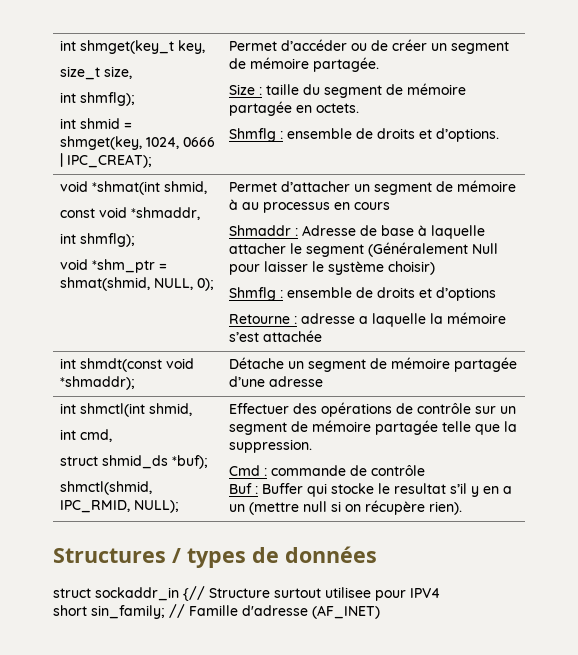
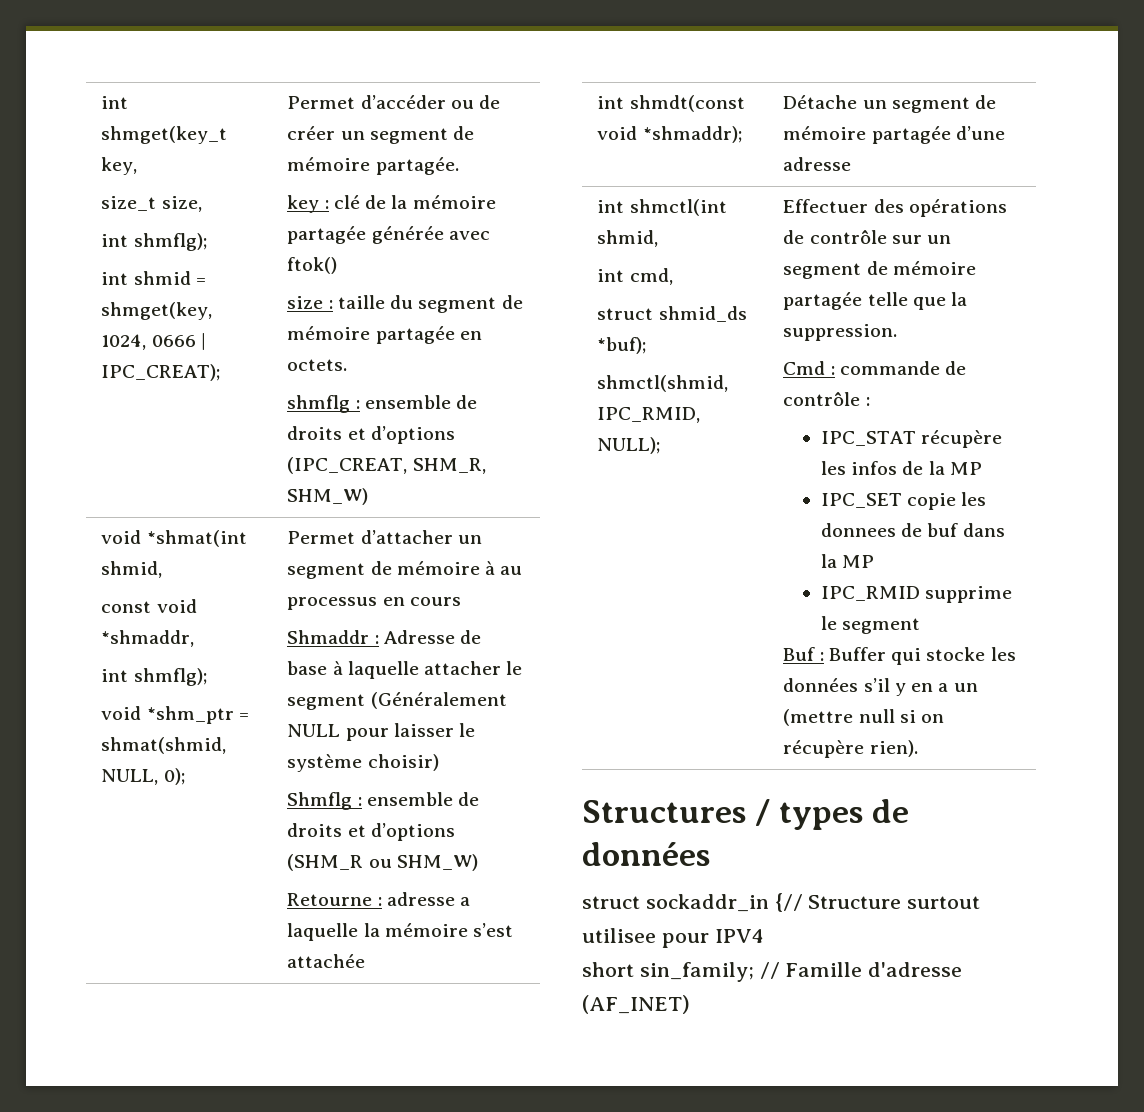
- Size : taille du segment de mémoire partagée en octets.
+ key : clé de la mémoire partagée générée avec ftok()
+ size : taille du segment de mémoire partagée en octets.
- Shmflg : ensemble de droits et d’options.
+ shmflg : ensemble de droits et d’options (IPC_CREAT, SHM_R, SHM_W)
- Shmaddr : Adresse de base à laquelle attacher le segment (Généralement Null pour laisser le système choisir)
+ Shmaddr : Adresse de base à laquelle attacher le segment (Généralement NULL pour laisser le système choisir)
- Shmflg : ensemble de droits et d’options
+ Shmflg : ensemble de droits et d’options (SHM_R ou SHM_W)
- Cmd : commande de contrôle
+ Cmd : commande de contrôle :
+ IPC_STAT récupère les infos de la MP
+ IPC_SET copie les donnees de buf dans la MP
+ IPC_RMID supprime le segment
- Buf : Buffer qui stocke le resultat s’il y en a un (mettre null si on récupère rien).
+ Buf : Buffer qui stocke les données s’il y en a un (mettre null si on récupère rien).

